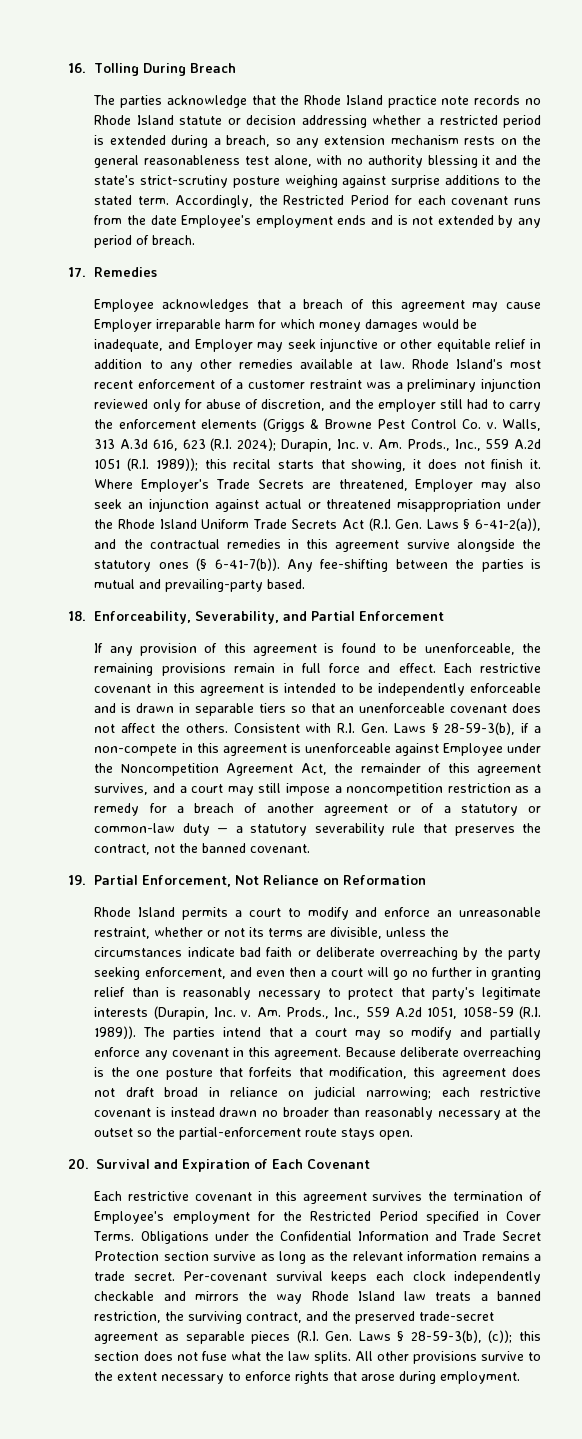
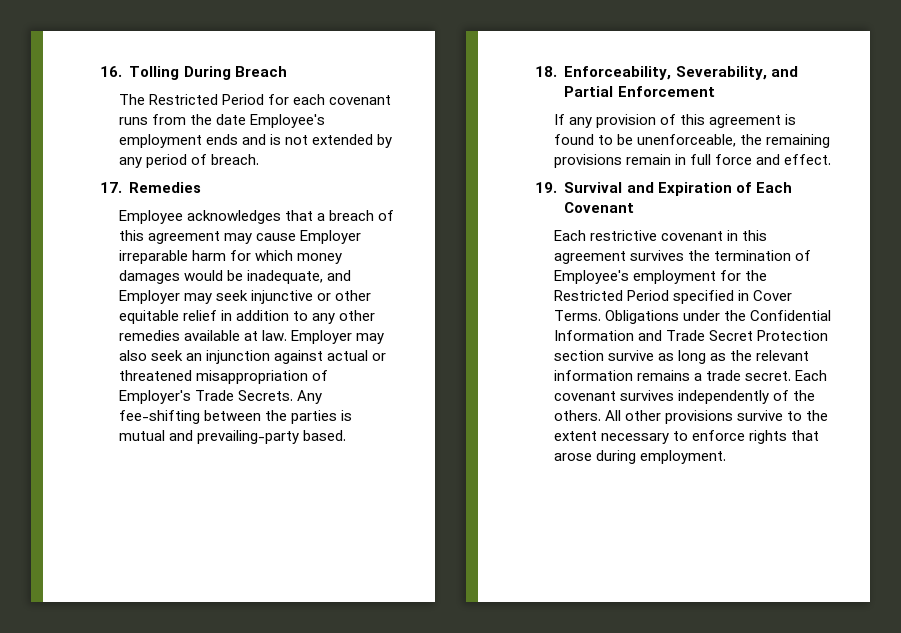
- The parties acknowledge that the Rhode Island practice note records no Rhode Island statute or decision addressing whether a restricted period is extended during a breach, so any extension mechanism rests on the general reasonableness test alone, with no authority blessing it and the state's strict-scrutiny posture weighing against surprise additions to the stated term. Accordingly, the Restricted Period for each covenant runs from the date Employee's employment ends and is not extended by any period of breach.
+ The Restricted Period for each covenant runs from the date Employee's employment ends and is not extended by any period of breach.
- Rhode Island's most recent enforcement of a customer restraint was a preliminary injunction reviewed only for abuse of discretion, and the employer still had to carry the enforcement elements (Griggs & Browne Pest Control Co. v. Walls, 313 A.3d 616, 623 (R.I. 2024); Durapin, Inc. v. Am. Prods., Inc., 559 A.2d 1051 (R.I. 1989)); this recital starts that showing, it does not finish it. Where Employer's Trade Secrets are threatened, Employer may also seek an injunction against actual or threatened misappropriation under the Rhode Island Uniform Trade Secrets Act (R.I. Gen. Laws § 6-41-2(a)), and the contractual remedies in this agreement survive alongside the statutory ones (§ 6-41-7(b)).
+ Employer may also seek an injunction against actual or threatened misappropriation of Employer's Trade Secrets.
- If any provision of this agreement is found to be unenforceable, the remaining provisions remain in full force and effect. Each restrictive covenant in this agreement is intended to be independently enforceable and is drawn in separable tiers so that an unenforceable covenant does not affect the others. Consistent with R.I. Gen. Laws § 28-59-3(b), if a non-compete in this agreement is unenforceable against Employee under the Noncompetition Agreement Act, the remainder of this agreement survives, and a court may still impose a noncompetition restriction as a remedy for a breach of another agreement or of a statutory or common-law duty — a statutory severability rule that preserves the contract, not the banned covenant.
- 19. Partial Enforcement, Not Reliance on Reformation
- Rhode Island permits a court to modify and enforce an unreasonable restraint, whether or not its terms are divisible, unless the circumstances indicate bad faith or deliberate overreaching by the party seeking enforcement, and even then a court will go no further in granting relief than is reasonably necessary to protect that party's legitimate interests (Durapin, Inc. v. Am. Prods., Inc., 559 A.2d 1051, 1058-59 (R.I. 1989)). The parties intend that a court may so modify and partially enforce any covenant in this agreement. Because deliberate overreaching is the one posture that forfeits that modification, this agreement does not draft broad in reliance on judicial narrowing; each restrictive covenant is instead drawn no broader than reasonably necessary at the outset so the partial-enforcement route stays open.
- 20. Survival and Expiration of Each Covenant
+ If any provision of this agreement is found to be unenforceable, the remaining provisions remain in full force and effect.
+ 19. Survival and Expiration of Each Covenant
- Per-covenant survival keeps each clock independently checkable and mirrors the way Rhode Island law treats a banned restriction, the surviving contract, and the preserved trade-secret agreement as separable pieces (R.I. Gen. Laws § 28-59-3(b), (c)); this section does not fuse what the law splits.
+ Each covenant survives independently of the others.

